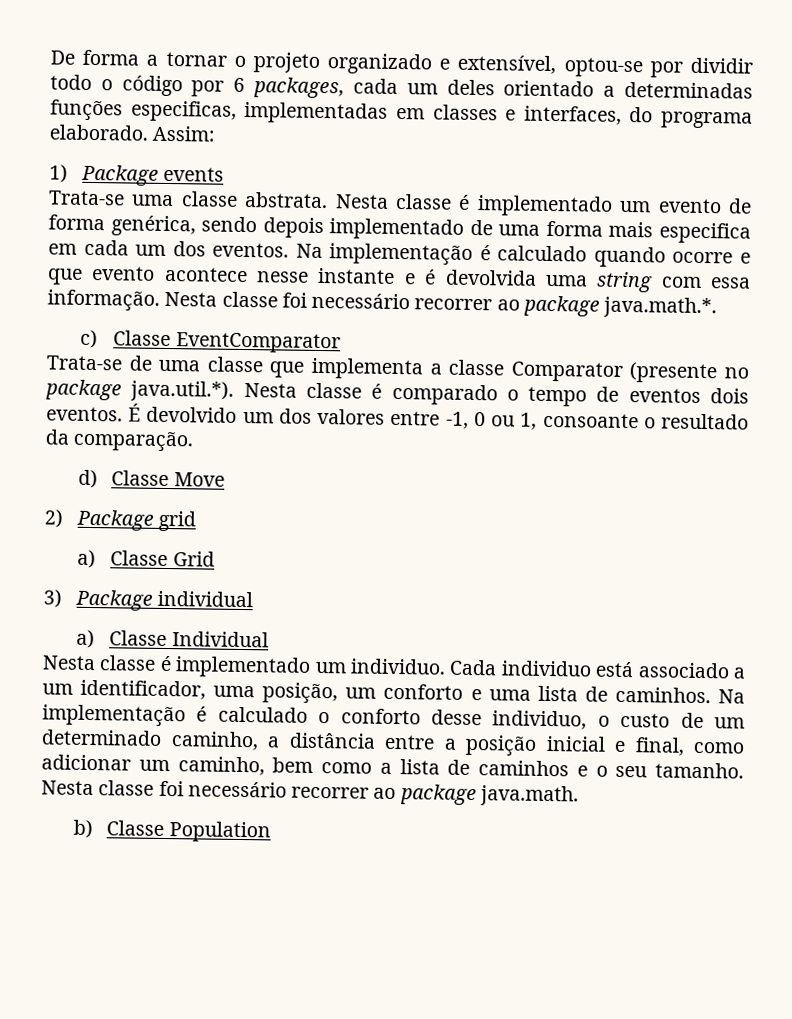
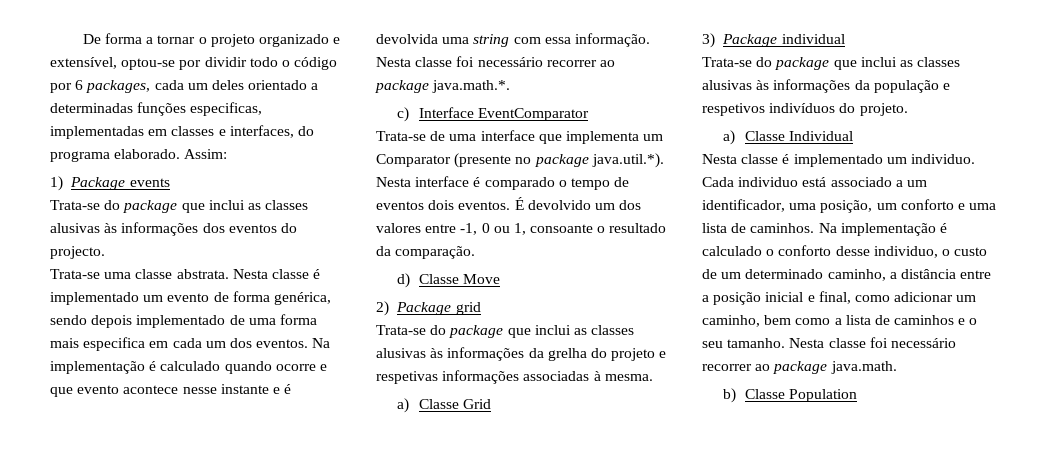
+ Trata-se do package que inclui as classes alusivas às informações dos eventos do projecto.
- c) Classe EventComparator
+ c) Interface EventComparator
- Trata-se de uma classe que implementa a classe Comparator (presente no package java.util.*). Nesta classe é comparado o tempo de eventos dois eventos.
+ Trata-se de uma interface que implementa um Comparator (presente no package java.util.*). Nesta interface é comparado o tempo de eventos dois eventos.
+ Trata-se do package que inclui as classes alusivas às informações da grelha do projeto e respetivas informações associadas à mesma.
+ Trata-se do package que inclui as classes alusivas às informações da população e respetivos indivíduos do projeto.

